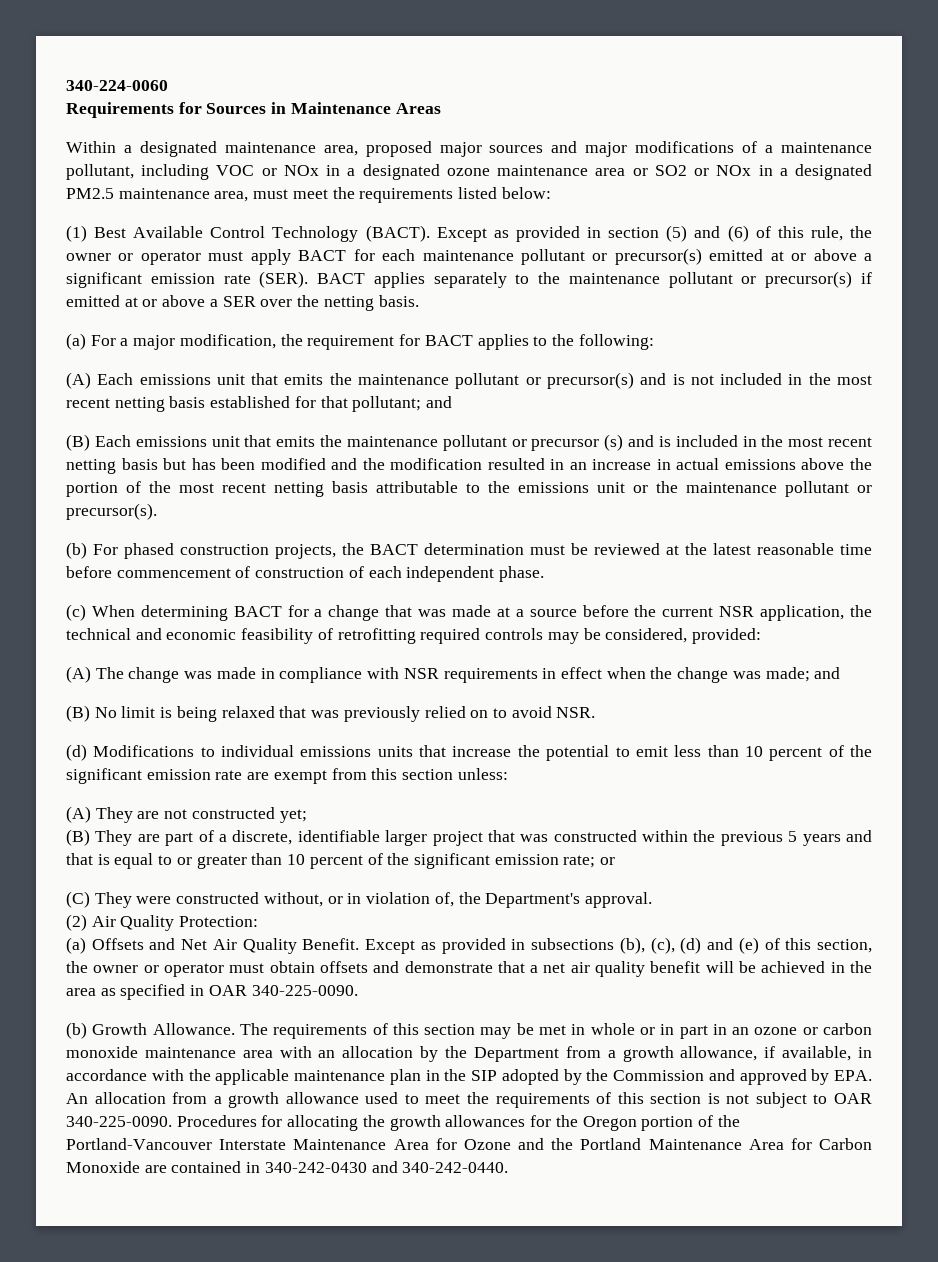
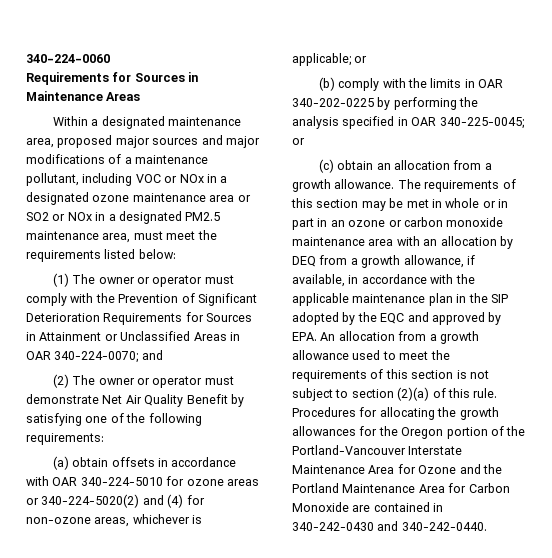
- (1) Best Available Control Technology (BACT). Except as provided in section (5) and (6) of this rule, the owner or operator must apply BACT for each maintenance pollutant or precursor(s) emitted at or above a significant emission rate (SER). BACT applies separately to the maintenance pollutant or precursor(s) if emitted at or above a SER over the netting basis.
- (a) For a major modification, the requirement for BACT applies to the following:
- (A) Each emissions unit that emits the maintenance pollutant or precursor(s) and is not included in the most recent netting basis established for that pollutant; and
- (B) Each emissions unit that emits the maintenance pollutant or precursor (s) and is included in the most recent netting basis but has been modified and the modification resulted in an increase in actual emissions above the portion of the most recent netting basis attributable to the emissions unit or the maintenance pollutant or precursor(s).
- (b) For phased construction projects, the BACT determination must be reviewed at the latest reasonable time before commencement of construction of each independent phase.
- (c) When determining BACT for a change that was made at a source before the current NSR application, the technical and economic feasibility of retrofitting required controls may be considered, provided:
- (A) The change was made in compliance with NSR requirements in effect when the change was made; and
- (B) No limit is being relaxed that was previously relied on to avoid NSR.
- (d) Modifications to individual emissions units that increase the potential to emit less than 10 percent of the significant emission rate are exempt from this section unless:
- (A) They are not constructed yet;
- (B) They are part of a discrete, identifiable larger project that was constructed within the previous 5 years and that is equal to or greater than 10 percent of the significant emission rate; or
- (C) They were constructed without, or in violation of, the Department's approval.
- (2) Air Quality Protection:
- (a) Offsets and Net Air Quality Benefit. Except as provided in subsections (b), (c), (d) and (e) of this section, the owner or operator must obtain offsets and demonstrate that a net air quality benefit will be achieved in the area as specified in OAR 340-225-0090.
- (b) Growth Allowance.
+ (1) The owner or operator must comply with the Prevention of Significant Deterioration Requirements for Sources in Attainment or Unclassified Areas in OAR 340-224-0070; and
+ (2) The owner or operator must demonstrate Net Air Quality Benefit by satisfying one of the following requirements:
+ (a) obtain offsets in accordance with OAR 340-224-5010 for ozone areas or 340-224-5020(2) and (4) for non-ozone areas, whichever is applicable; or
+ (b) comply with the limits in OAR 340-202-0225 by performing the analysis specified in OAR 340-225-0045; or
+ (c) obtain an allocation from a growth allowance.
- The requirements of this section may be met in whole or in part in an ozone or carbon monoxide maintenance area with an allocation by the Department from a growth allowance, if available, in accordance with the applicable maintenance plan in the SIP adopted by the Commission and approved by EPA. An allocation from a growth allowance used to meet the requirements of this section is not subject to OAR 340-225-0090.
+ The requirements of this section may be met in whole or in part in an ozone or carbon monoxide maintenance area with an allocation by DEQ from a growth allowance, if available, in accordance with the applicable maintenance plan in the SIP adopted by the EQC and approved by EPA. An allocation from a growth allowance used to meet the requirements of this section is not subject to section (2)(a) of this rule.

